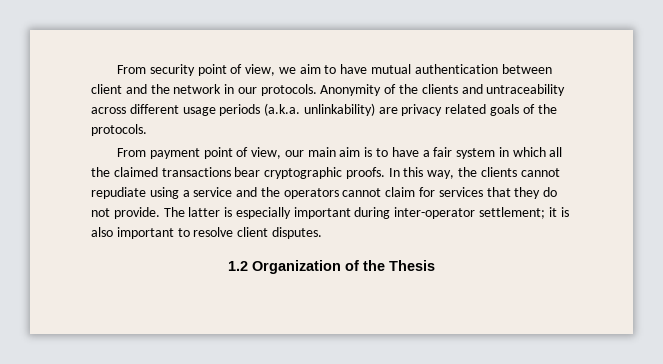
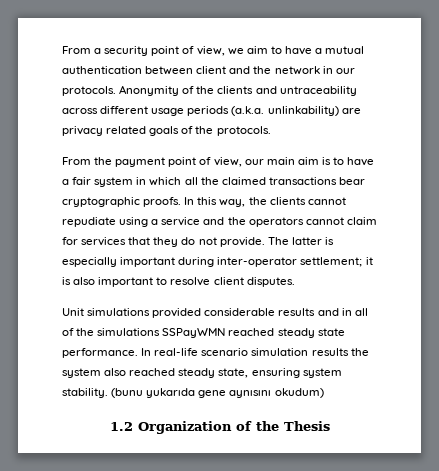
- From security point of view, we aim to have mutual authentication between client and the network in our protocols.
+ From a security point of view, we aim to have a mutual authentication between client and the network in our protocols.
- From payment point of view, our main aim is to have a fair system in which all the claimed transactions bear cryptographic proofs.
+ From the payment point of view, our main aim is to have a fair system in which all the claimed transactions bear cryptographic proofs.
+ Unit simulations provided considerable results and in all of the simulations SSPayWMN reached steady state performance. In real-life scenario simulation results the system also reached steady state, ensuring system stability. (bunu yukarıda gene aynısını okudum)

